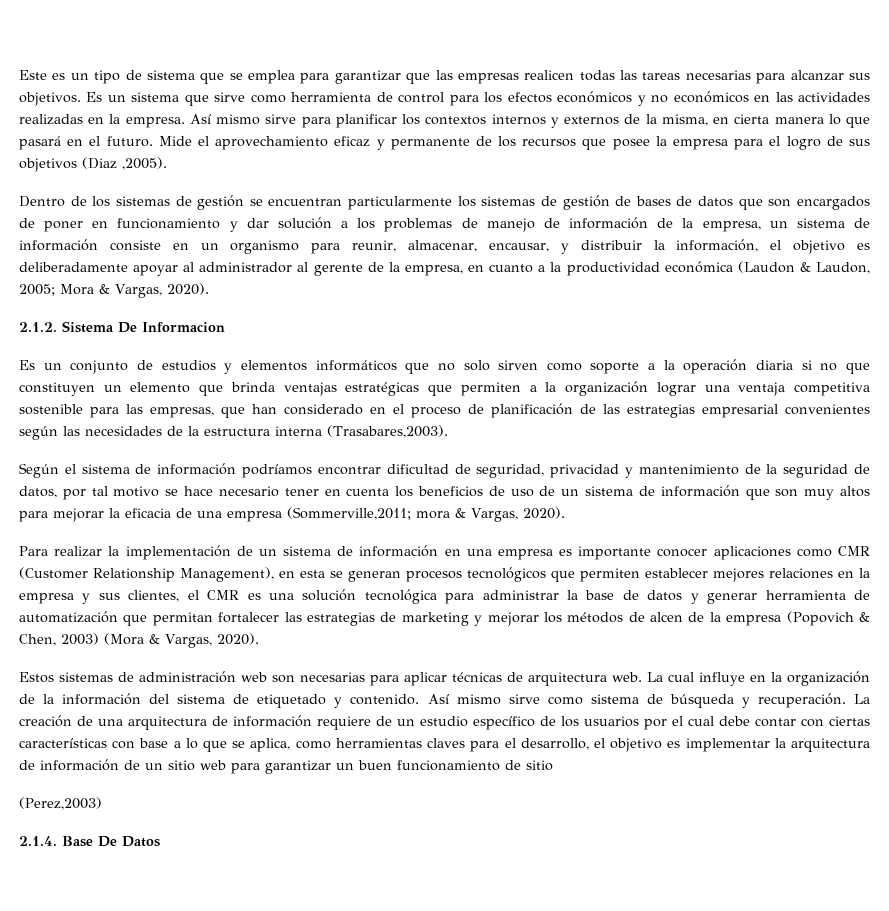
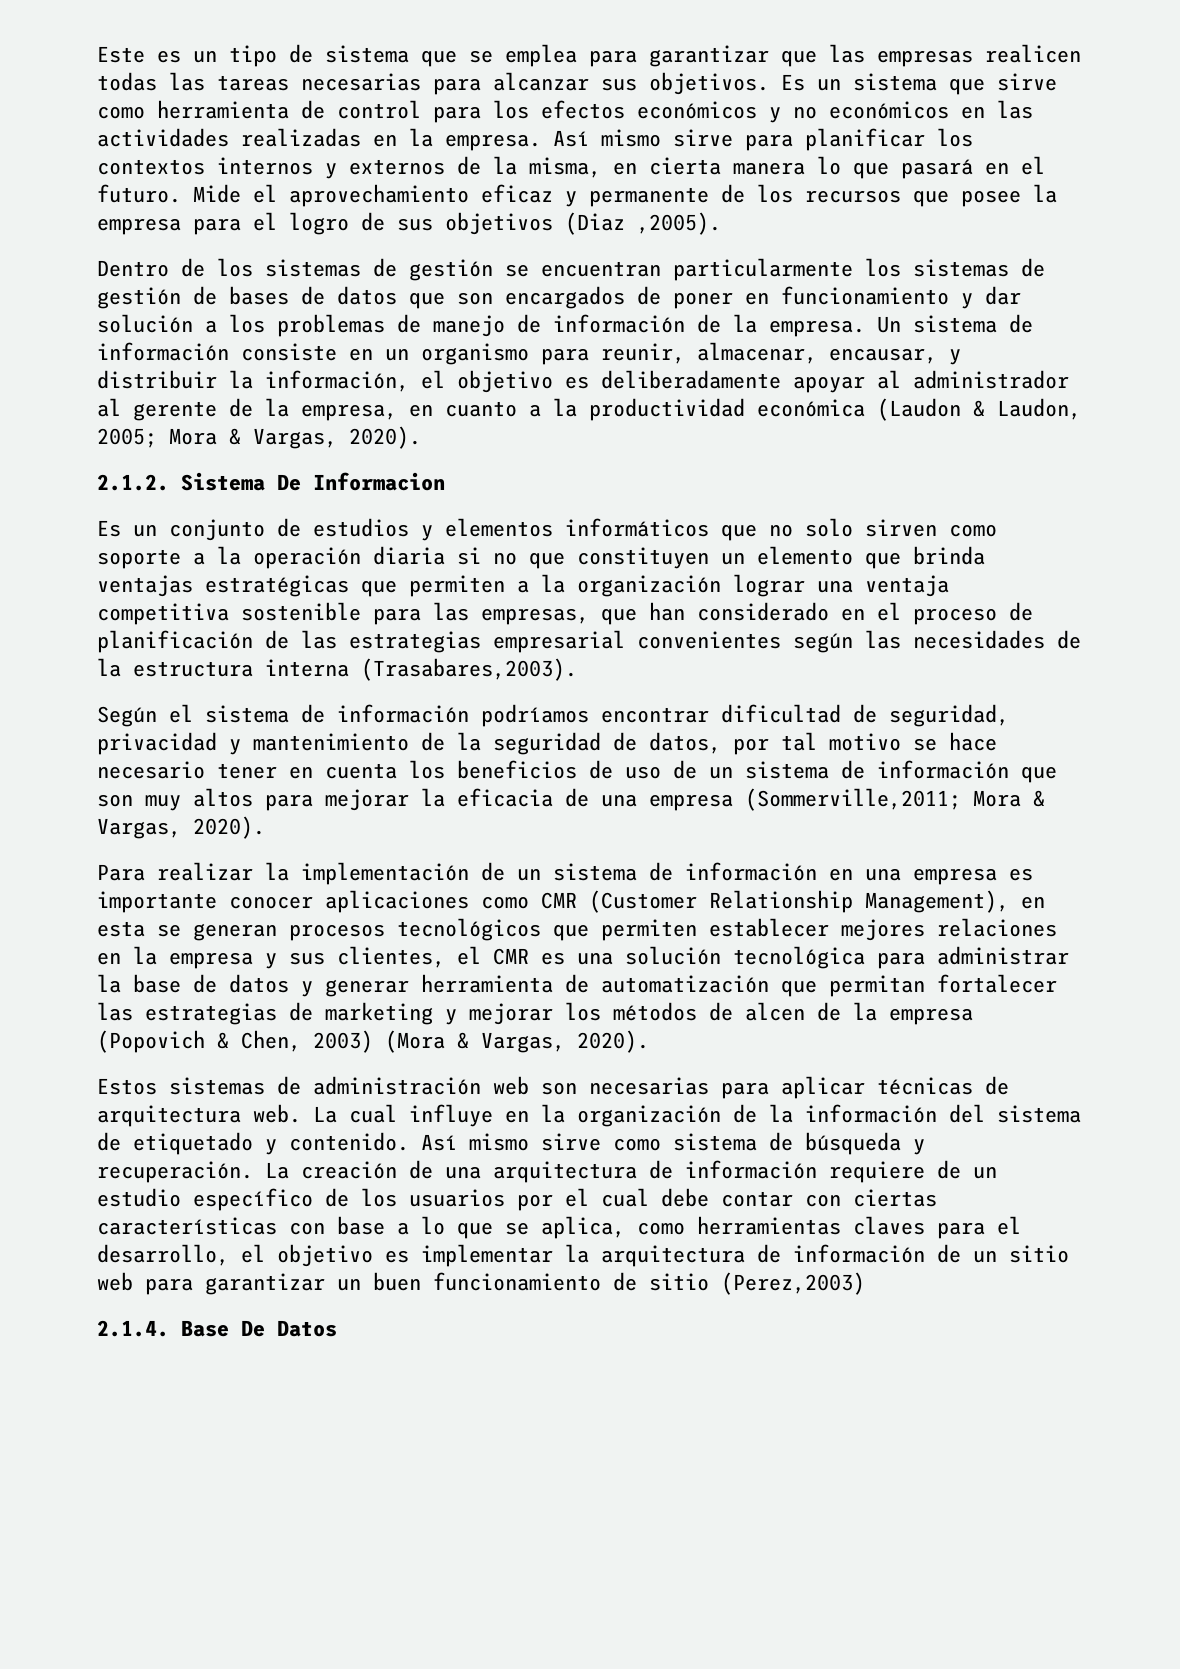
- Dentro de los sistemas de gestión se encuentran particularmente los sistemas de gestión de bases de datos que son encargados de poner en funcionamiento y dar solución a los problemas de manejo de información de la empresa, un sistema de información consiste en un organismo para reunir, almacenar, encausar, y distribuir la información, el objetivo es deliberadamente apoyar al administrador al gerente de la empresa, en cuanto a la productividad económica (Laudon & Laudon, 2005;
+ Dentro de los sistemas de gestión se encuentran particularmente los sistemas de gestión de bases de datos que son encargados de poner en funcionamiento y dar solución a los problemas de manejo de información de la empresa. Un sistema de información consiste en un organismo para reunir, almacenar, encausar, y distribuir la información, el objetivo es deliberadamente apoyar al administrador al gerente de la empresa, en cuanto a la productividad económica (Laudon & Laudon, 2005;
- Según el sistema de información podríamos encontrar dificultad de seguridad, privacidad y mantenimiento de la seguridad de datos, por tal motivo se hace necesario tener en cuenta los beneficios de uso de un sistema de información que son muy altos para mejorar la eficacia de una empresa (Sommerville,2011; mora & Vargas, 2020).
+ Según el sistema de información podríamos encontrar dificultad de seguridad, privacidad y mantenimiento de la seguridad de datos, por tal motivo se hace necesario tener en cuenta los beneficios de uso de un sistema de información que son muy altos para mejorar la eficacia de una empresa (Sommerville,2011; Mora & Vargas, 2020).
- La creación de una arquitectura de información requiere de un estudio específico de los usuarios por el cual debe contar con ciertas características con base a lo que se aplica, como herramientas claves para el desarrollo, el objetivo es implementar la arquitectura de información de un sitio web para garantizar un buen funcionamiento de sitio
- (Perez,2003)
+ La creación de una arquitectura de información requiere de un estudio específico de los usuarios por el cual debe contar con ciertas características con base a lo que se aplica, como herramientas claves para el desarrollo, el objetivo es implementar la arquitectura de información de un sitio web para garantizar un buen funcionamiento de sitio (Perez,2003)

